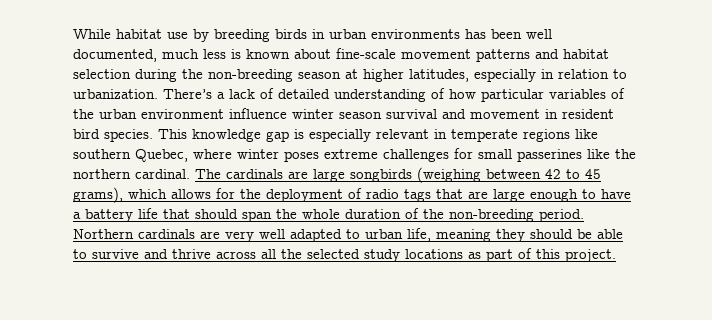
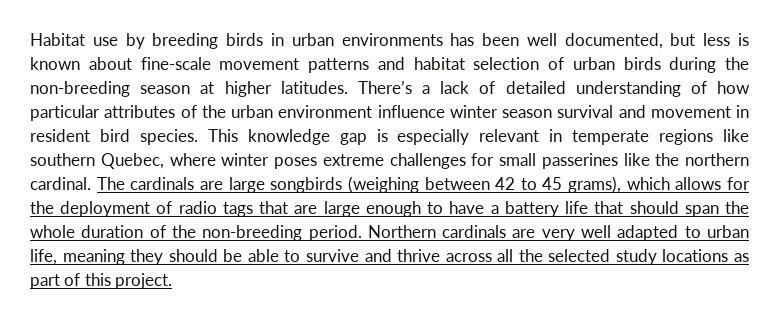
- While habitat use by breeding birds in urban environments has been well documented, much less is known about fine-scale movement patterns and habitat selection during the non-breeding season at higher latitudes, especially in relation to urbanization.
+ Habitat use by breeding birds in urban environments has been well documented, but less is known about fine-scale movement patterns and habitat selection of urban birds during the non-breeding season at higher latitudes.
- There’s a lack of detailed understanding of how particular variables of the urban environment influence winter season survival and movement in resident bird species.
+ There’s a lack of detailed understanding of how particular attributes of the urban environment influence winter season survival and movement in resident bird species.

